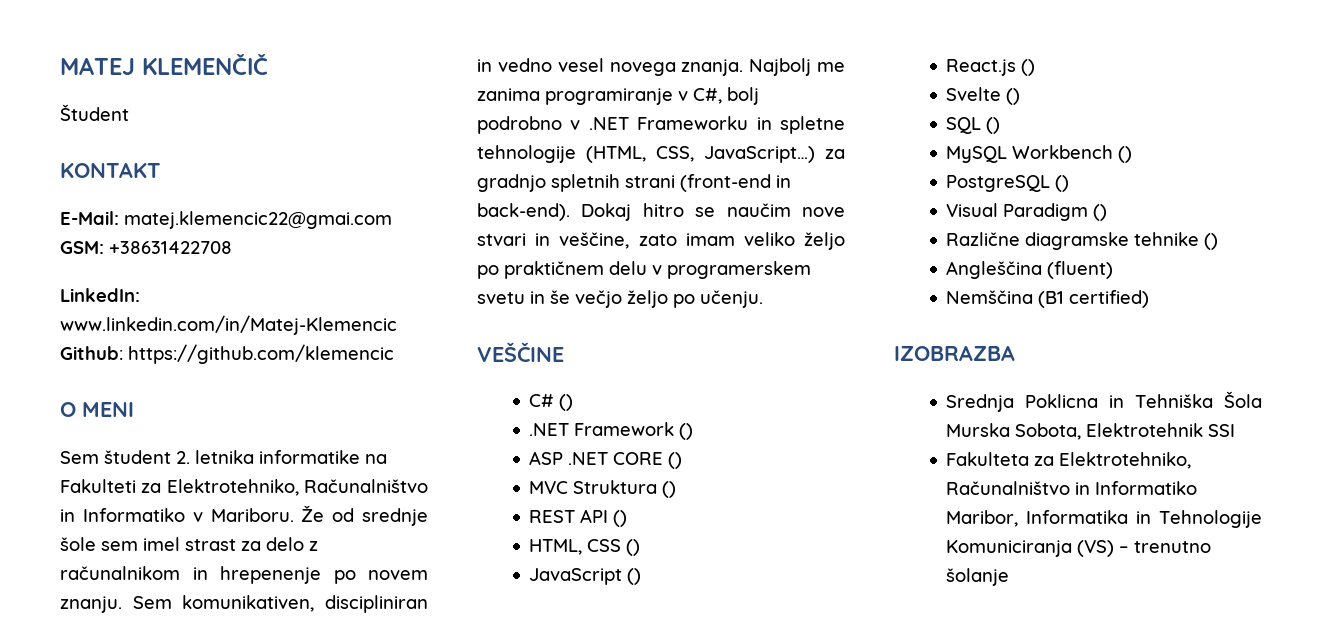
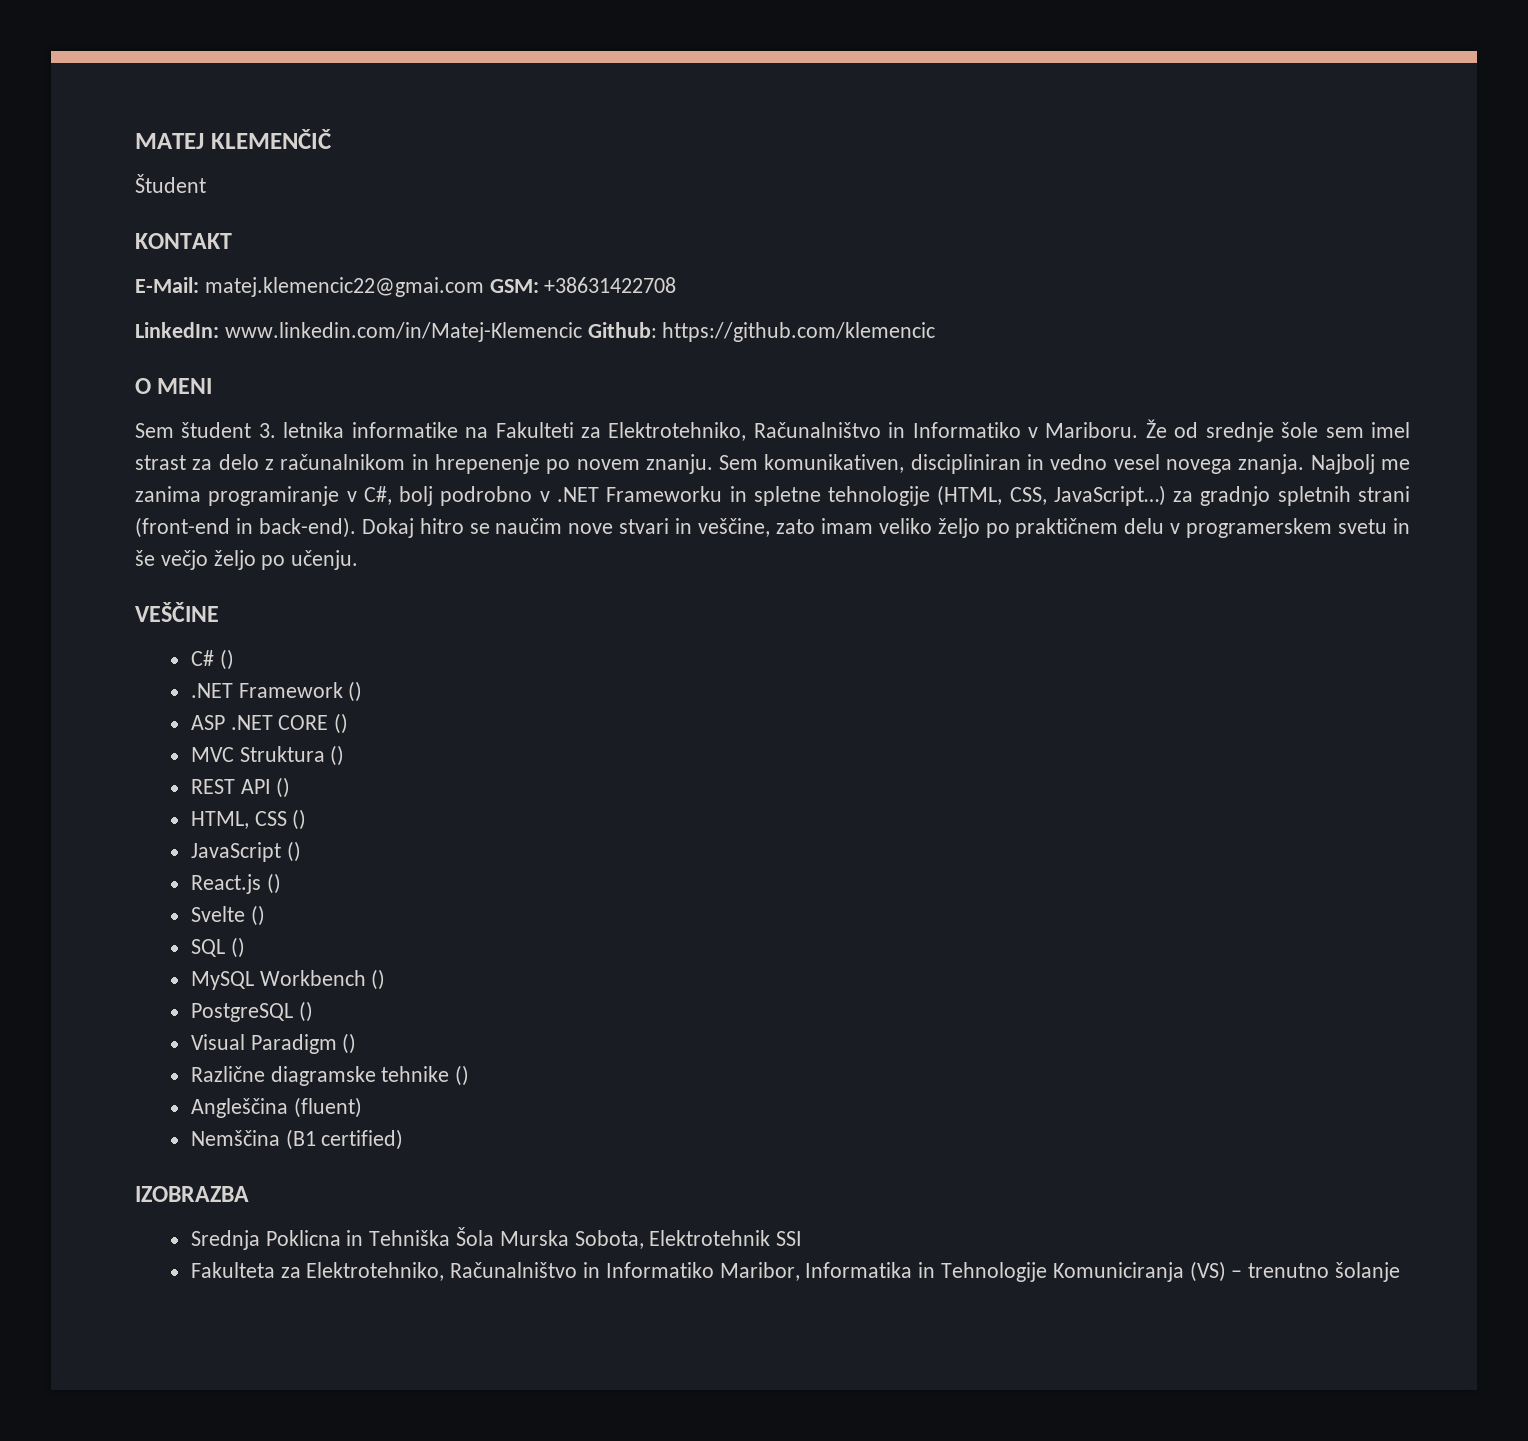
- Sem študent 2. letnika informatike na Fakulteti za Elektrotehniko, Računalništvo in Informatiko v Mariboru.
+ Sem študent 3. letnika informatike na Fakulteti za Elektrotehniko, Računalništvo in Informatiko v Mariboru.

